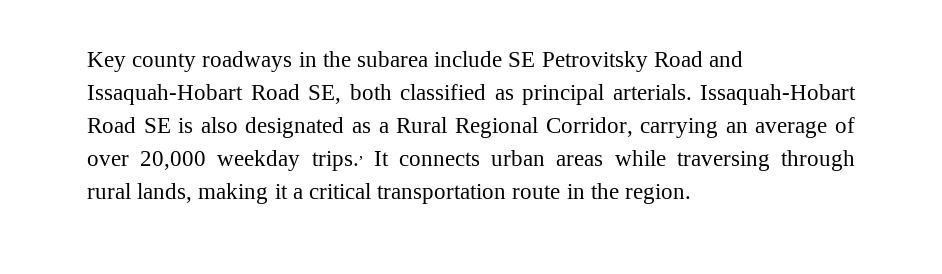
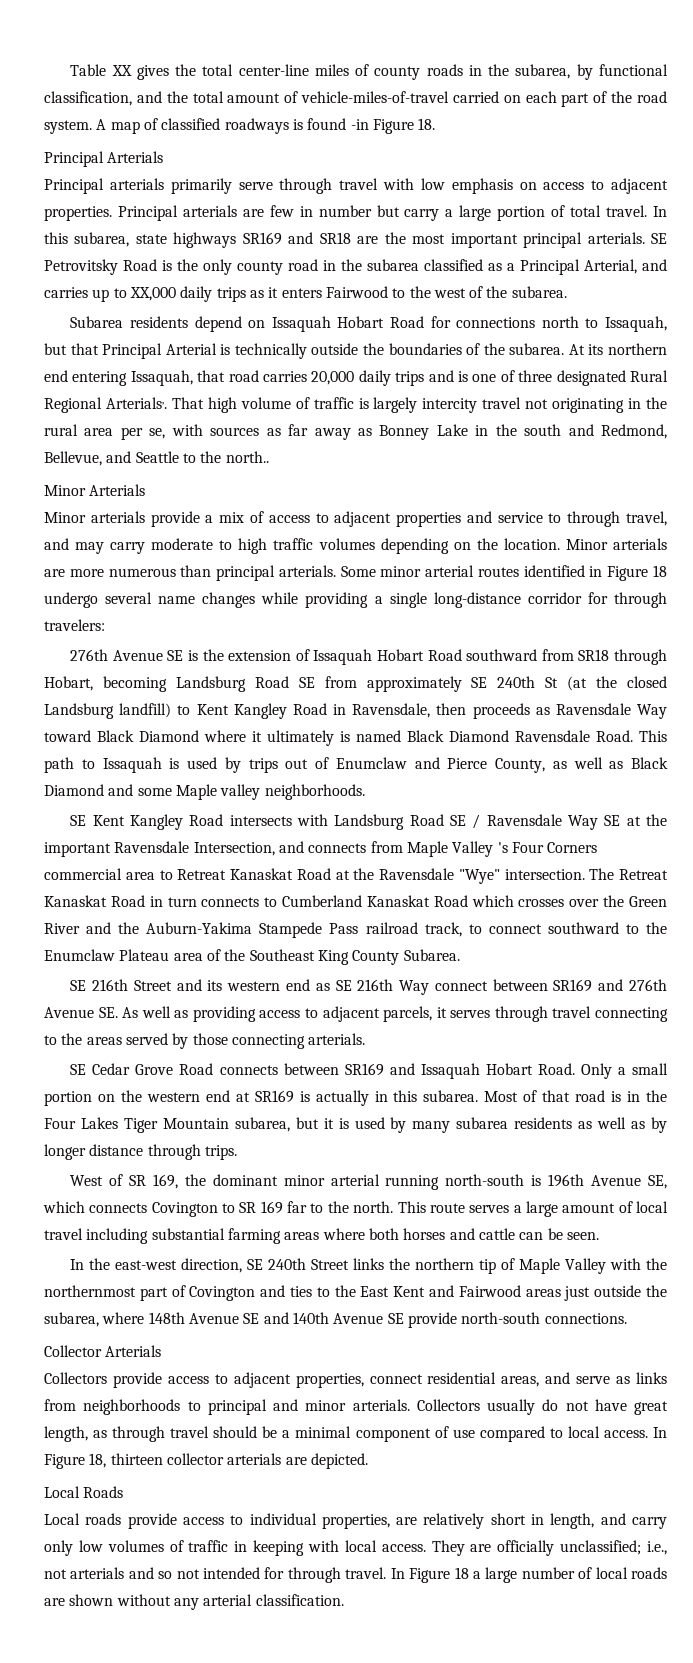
- Key county roadways in the subarea include SE Petrovitsky Road and Issaquah-Hobart Road SE, both classified as principal arterials. Issaquah-Hobart Road SE is also designated as a Rural Regional Corridor, carrying an average of over 20,000 weekday trips., It connects urban areas while traversing through rural lands, making it a critical transportation route in the region.
+ Table XX gives the total center-line miles of county roads in the subarea, by functional classification, and the total amount of vehicle-miles-of-travel carried on each part of the road system. A map of classified roadways is found -in Figure 18.
+ Principal Arterials
+ Principal arterials primarily serve through travel with low emphasis on access to adjacent properties. Principal arterials are few in number but carry a large portion of total travel. In this subarea, state highways SR169 and SR18 are the most important principal arterials. SE Petrovitsky Road is the only county road in the subarea classified as a Principal Arterial, and carries up to XX,000 daily trips as it enters Fairwood to the west of the subarea.
+ Subarea residents depend on Issaquah Hobart Road for connections north to Issaquah, but that Principal Arterial is technically outside the boundaries of the subarea. At its northern end entering Issaquah, that road carries 20,000 daily trips and is one of three designated Rural Regional Arterials,. That high volume of traffic is largely intercity travel not originating in the rural area per se, with sources as far away as Bonney Lake in the south and Redmond, Bellevue, and Seattle to the north..
+ Minor Arterials
+ Minor arterials provide a mix of access to adjacent properties and service to through travel, and may carry moderate to high traffic volumes depending on the location. Minor arterials are more numerous than principal arterials. Some minor arterial routes identified in Figure 18 undergo several name changes while providing a single long-distance corridor for through travelers:
+ 276th Avenue SE is the extension of Issaquah Hobart Road southward from SR18 through Hobart, becoming Landsburg Road SE from approximately SE 240th St (at the closed Landsburg landfill) to Kent Kangley Road in Ravensdale, then proceeds as Ravensdale Way toward Black Diamond where it ultimately is named Black Diamond Ravensdale Road. This path to Issaquah is used by trips out of Enumclaw and Pierce County, as well as Black Diamond and some Maple valley neighborhoods.
+ SE Kent Kangley Road intersects with Landsburg Road SE / Ravensdale Way SE at the important Ravensdale Intersection, and connects from Maple Valley 's Four Corners commercial area to Retreat Kanaskat Road at the Ravensdale "Wye" intersection. The Retreat Kanaskat Road in turn connects to Cumberland Kanaskat Road which crosses over the Green River and the Auburn-Yakima Stampede Pass railroad track, to connect southward to the Enumclaw Plateau area of the Southeast King County Subarea.
+ SE 216th Street and its western end as SE 216th Way connect between SR169 and 276th Avenue SE. As well as providing access to adjacent parcels, it serves through travel connecting to the areas served by those connecting arterials.
+ SE Cedar Grove Road connects between SR169 and Issaquah Hobart Road. Only a small portion on the western end at SR169 is actually in this subarea. Most of that road is in the Four Lakes Tiger Mountain subarea, but it is used by many subarea residents as well as by longer distance through trips.
+ West of SR 169, the dominant minor arterial running north-south is 196th Avenue SE, which connects Covington to SR 169 far to the north. This route serves a large amount of local travel including substantial farming areas where both horses and cattle can be seen.
+ In the east-west direction, SE 240th Street links the northern tip of Maple Valley with the northernmost part of Covington and ties to the East Kent and Fairwood areas just outside the subarea, where 148th Avenue SE and 140th Avenue SE provide north-south connections.
+ Collector Arterials
+ Collectors provide access to adjacent properties, connect residential areas, and serve as links from neighborhoods to principal and minor arterials. Collectors usually do not have great length, as through travel should be a minimal component of use compared to local access. In Figure 18, thirteen collector arterials are depicted.
+ Local Roads
+ Local roads provide access to individual properties, are relatively short in length, and carry only low volumes of traffic in keeping with local access. They are officially unclassified; i.e., not arterials and so not intended for through travel. In Figure 18 a large number of local roads are shown without any arterial classification.

